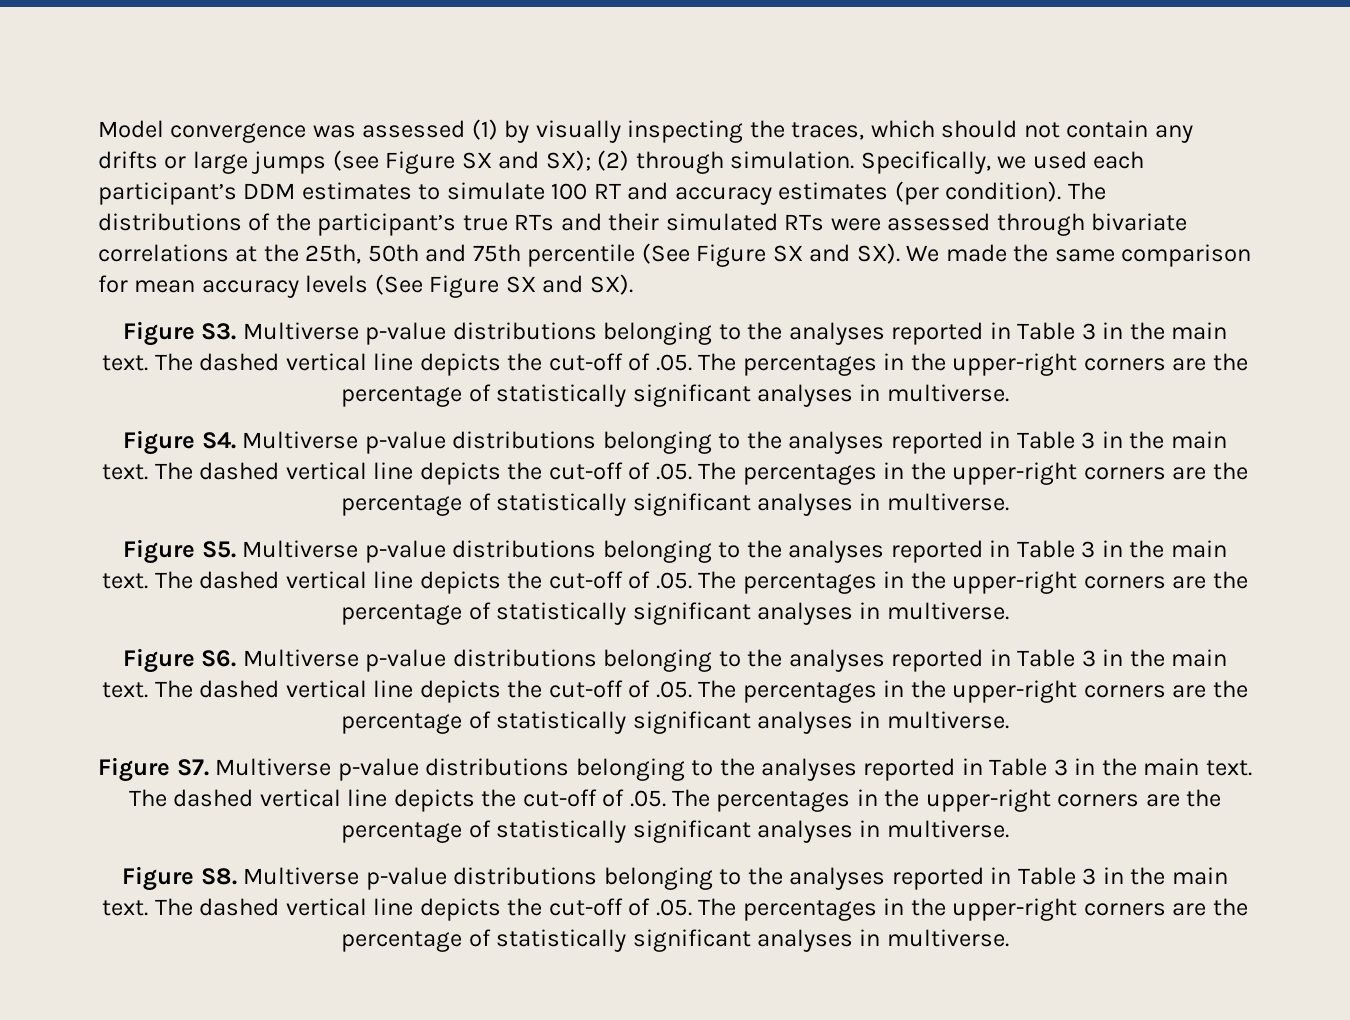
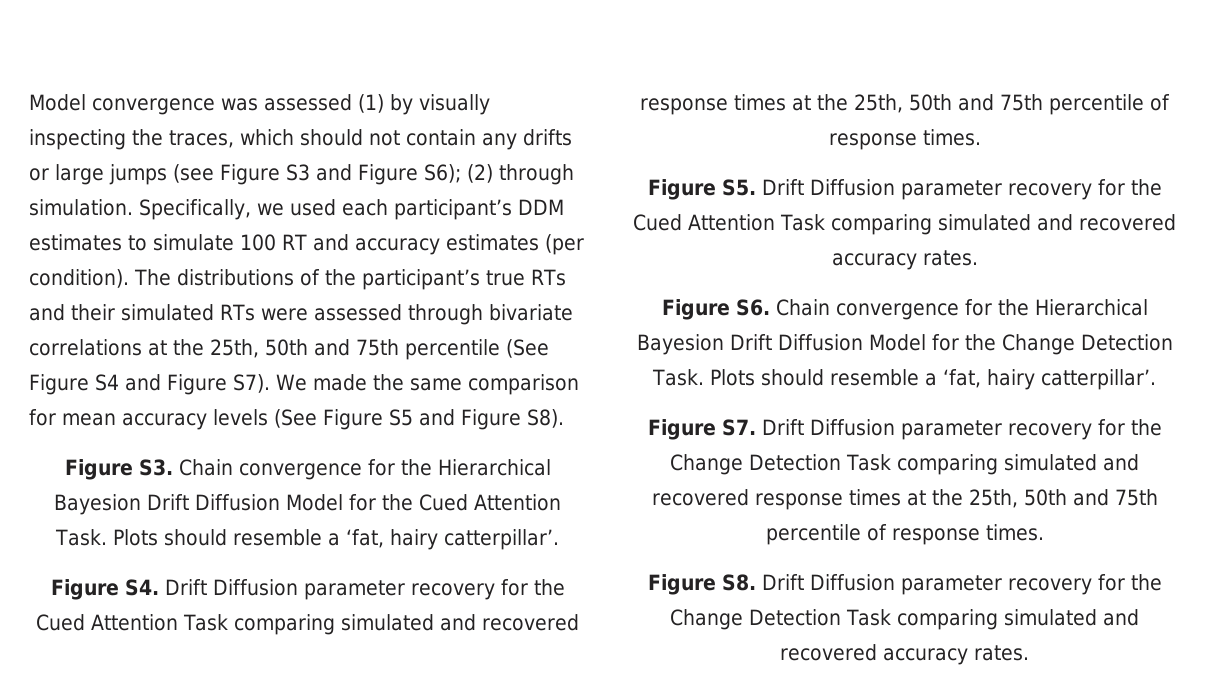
- Model convergence was assessed (1) by visually inspecting the traces, which should not contain any drifts or large jumps (see Figure SX and SX); (2) through simulation.
+ Model convergence was assessed (1) by visually inspecting the traces, which should not contain any drifts or large jumps (see Figure S3 and Figure S6); (2) through simulation.
- The distributions of the participant’s true RTs and their simulated RTs were assessed through bivariate correlations at the 25th, 50th and 75th percentile (See Figure SX and SX). We made the same comparison for mean accuracy levels (See Figure SX and SX).
- Figure S3. Multiverse p-value distributions belonging to the analyses reported in Table 3 in the main text. The dashed vertical line depicts the cut-off of .05. The percentages in the upper-right corners are the percentage of statistically significant analyses in multiverse.
- Figure S4. Multiverse p-value distributions belonging to the analyses reported in Table 3 in the main text. The dashed vertical line depicts the cut-off of .05. The percentages in the upper-right corners are the percentage of statistically significant analyses in multiverse.
- Figure S5. Multiverse p-value distributions belonging to the analyses reported in Table 3 in the main text. The dashed vertical line depicts the cut-off of .05. The percentages in the upper-right corners are the percentage of statistically significant analyses in multiverse.
- Figure S6. Multiverse p-value distributions belonging to the analyses reported in Table 3 in the main text. The dashed vertical line depicts the cut-off of .05. The percentages in the upper-right corners are the percentage of statistically significant analyses in multiverse.
- Figure S7. Multiverse p-value distributions belonging to the analyses reported in Table 3 in the main text. The dashed vertical line depicts the cut-off of .05. The percentages in the upper-right corners are the percentage of statistically significant analyses in multiverse.
- Figure S8. Multiverse p-value distributions belonging to the analyses reported in Table 3 in the main text. The dashed vertical line depicts the cut-off of .05. The percentages in the upper-right corners are the percentage of statistically significant analyses in multiverse.
+ The distributions of the participant’s true RTs and their simulated RTs were assessed through bivariate correlations at the 25th, 50th and 75th percentile (See Figure S4 and Figure S7). We made the same comparison for mean accuracy levels (See Figure S5 and Figure S8).
+ Figure S3. Chain convergence for the Hierarchical Bayesion Drift Diffusion Model for the Cued Attention Task. Plots should resemble a ‘fat, hairy catterpillar’.
+ Figure S4. Drift Diffusion parameter recovery for the Cued Attention Task comparing simulated and recovered response times at the 25th, 50th and 75th percentile of response times.
+ Figure S5. Drift Diffusion parameter recovery for the Cued Attention Task comparing simulated and recovered accuracy rates.
+ Figure S6. Chain convergence for the Hierarchical Bayesion Drift Diffusion Model for the Change Detection Task. Plots should resemble a ‘fat, hairy catterpillar’.
+ Figure S7. Drift Diffusion parameter recovery for the Change Detection Task comparing simulated and recovered response times at the 25th, 50th and 75th percentile of response times.
+ Figure S8. Drift Diffusion parameter recovery for the Change Detection Task comparing simulated and recovered accuracy rates.

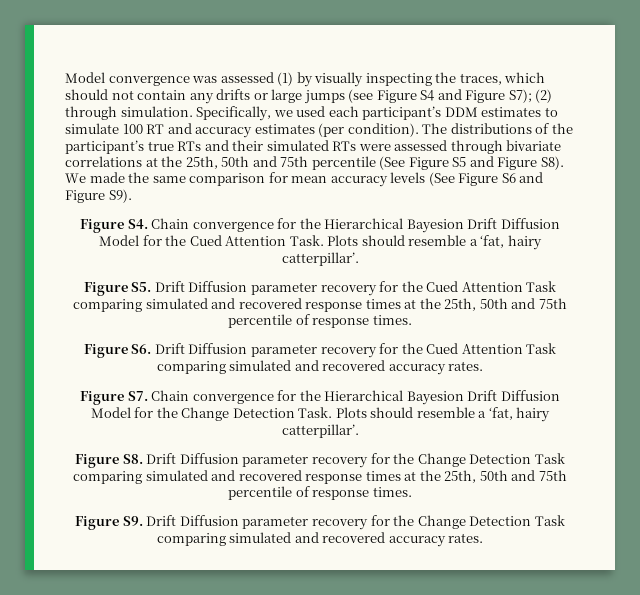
- Model convergence was assessed (1) by visually inspecting the traces, which should not contain any drifts or large jumps (see Figure S3 and Figure S6); (2) through simulation.
+ Model convergence was assessed (1) by visually inspecting the traces, which should not contain any drifts or large jumps (see Figure S4 and Figure S7); (2) through simulation.
- The distributions of the participant’s true RTs and their simulated RTs were assessed through bivariate correlations at the 25th, 50th and 75th percentile (See Figure S4 and Figure S7). We made the same comparison for mean accuracy levels (See Figure S5 and Figure S8).
- Figure S3. Chain convergence for the Hierarchical Bayesion Drift Diffusion Model for the Cued Attention Task.
+ The distributions of the participant’s true RTs and their simulated RTs were assessed through bivariate correlations at the 25th, 50th and 75th percentile (See Figure S5 and Figure S8). We made the same comparison for mean accuracy levels (See Figure S6 and Figure S9).
+ Figure S4. Chain convergence for the Hierarchical Bayesion Drift Diffusion Model for the Cued Attention Task.
- Figure S4. Drift Diffusion parameter recovery for the Cued Attention Task comparing simulated and recovered response times at the 25th, 50th and 75th percentile of response times.
+ Figure S5. Drift Diffusion parameter recovery for the Cued Attention Task comparing simulated and recovered response times at the 25th, 50th and 75th percentile of response times.
- Figure S5. Drift Diffusion parameter recovery for the Cued Attention Task comparing simulated and recovered accuracy rates.
+ Figure S6. Drift Diffusion parameter recovery for the Cued Attention Task comparing simulated and recovered accuracy rates.
- Figure S6. Chain convergence for the Hierarchical Bayesion Drift Diffusion Model for the Change Detection Task.
+ Figure S7. Chain convergence for the Hierarchical Bayesion Drift Diffusion Model for the Change Detection Task.
- Figure S7. Drift Diffusion parameter recovery for the Change Detection Task comparing simulated and recovered response times at the 25th, 50th and 75th percentile of response times.
+ Figure S8. Drift Diffusion parameter recovery for the Change Detection Task comparing simulated and recovered response times at the 25th, 50th and 75th percentile of response times.
- Figure S8. Drift Diffusion parameter recovery for the Change Detection Task comparing simulated and recovered accuracy rates.
+ Figure S9. Drift Diffusion parameter recovery for the Change Detection Task comparing simulated and recovered accuracy rates.

